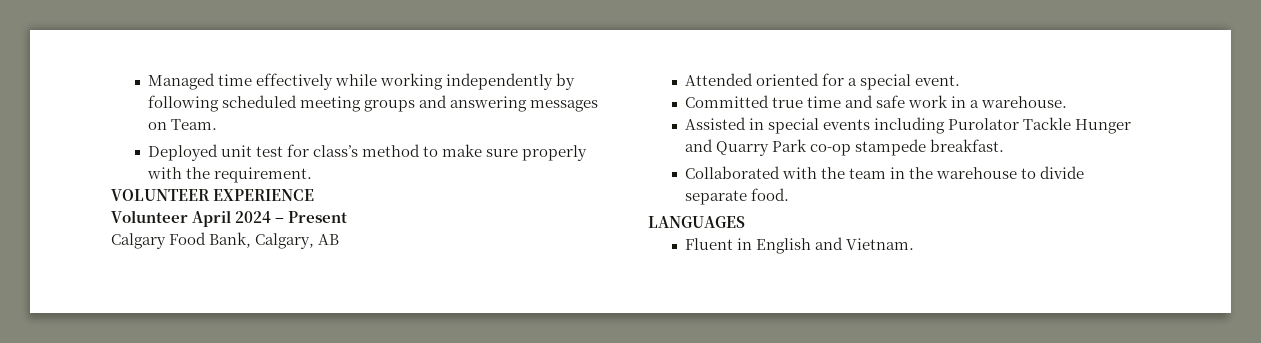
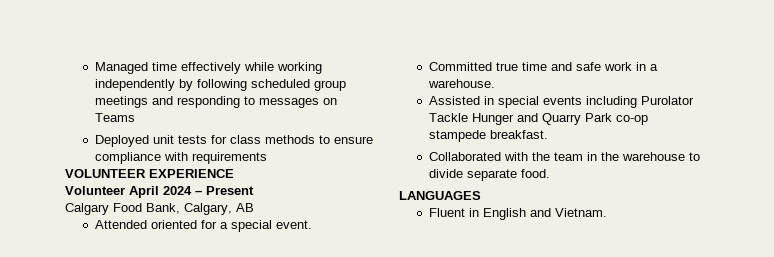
- Managed time effectively while working independently by following scheduled meeting groups and answering messages on Team.
+ Managed time effectively while working independently by following scheduled group meetings and responding to messages on Teams
- Deployed unit test for class’s method to make sure properly with the requirement.
+ Deployed unit tests for class methods to ensure compliance with requirements

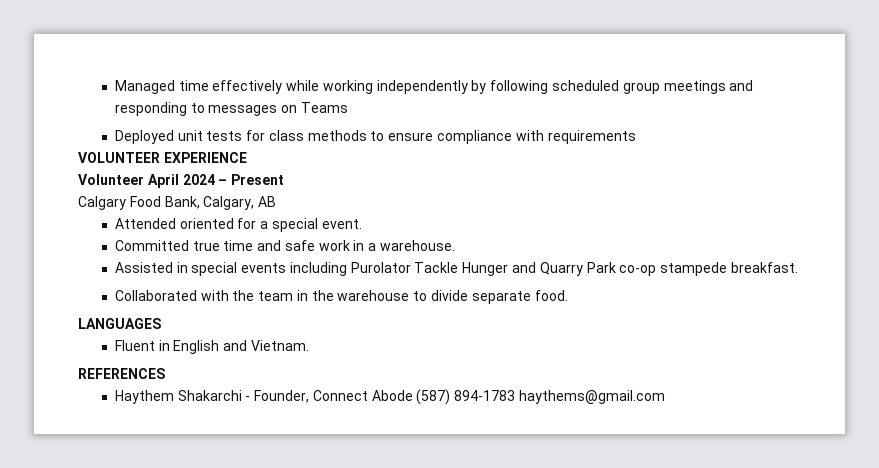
+ REFERENCES
+ Haythem Shakarchi - Founder, Connect Abode (587) 894-1783 haythems@gmail.com

